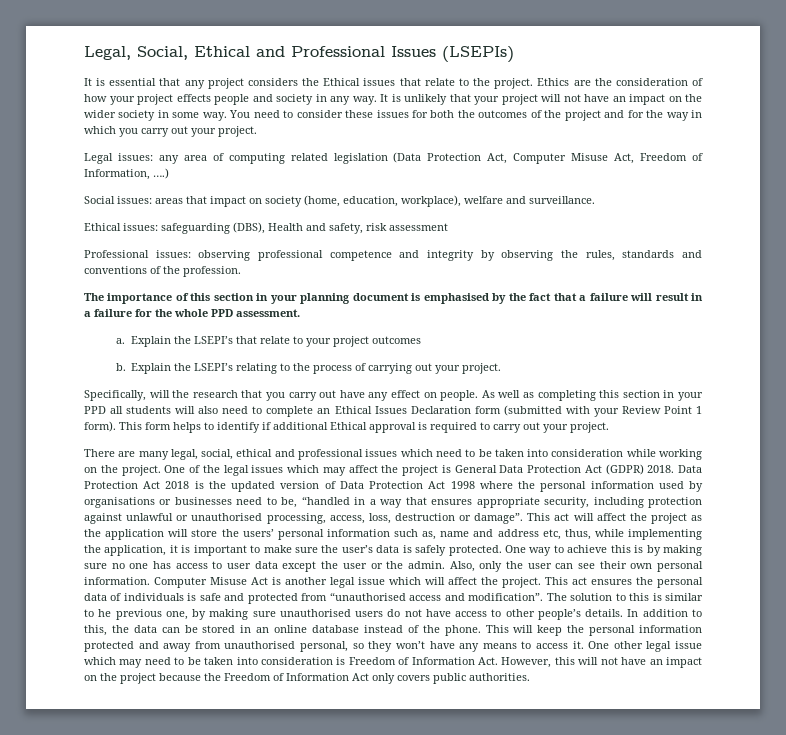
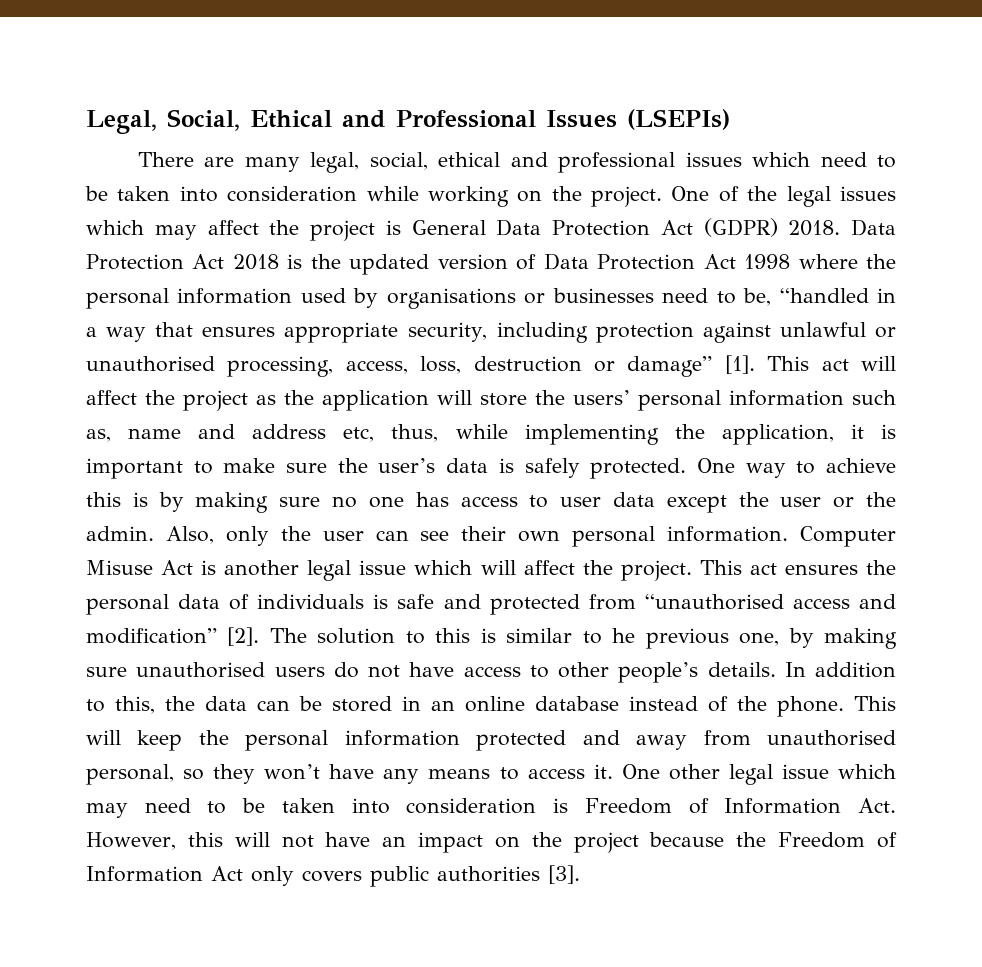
- It is essential that any project considers the Ethical issues that relate to the project. Ethics are the consideration of how your project effects people and society in any way. It is unlikely that your project will not have an impact on the wider society in some way. You need to consider these issues for both the outcomes of the project and for the way in which you carry out your project.
- Legal issues: any area of computing related legislation (Data Protection Act, Computer Misuse Act, Freedom of Information, ….)
- Social issues: areas that impact on society (home, education, workplace), welfare and surveillance.
- Ethical issues: safeguarding (DBS), Health and safety, risk assessment
- Professional issues: observing professional competence and integrity by observing the rules, standards and conventions of the profession.
- The importance of this section in your planning document is emphasised by the fact that a failure will result in a failure for the whole PPD assessment.
- a. Explain the LSEPI’s that relate to your project outcomes
- b. Explain the LSEPI’s relating to the process of carrying out your project.
- Specifically, will the research that you carry out have any effect on people. As well as completing this section in your PPD all students will also need to complete an Ethical Issues Declaration form (submitted with your Review Point 1 form). This form helps to identify if additional Ethical approval is required to carry out your project.
- Data Protection Act 2018 is the updated version of Data Protection Act 1998 where the personal information used by organisations or businesses need to be, “handled in a way that ensures appropriate security, including protection against unlawful or unauthorised processing, access, loss, destruction or damage”.
+ Data Protection Act 2018 is the updated version of Data Protection Act 1998 where the personal information used by organisations or businesses need to be, “handled in a way that ensures appropriate security, including protection against unlawful or unauthorised processing, access, loss, destruction or damage” [1].
- This act ensures the personal data of individuals is safe and protected from “unauthorised access and modification”.
+ This act ensures the personal data of individuals is safe and protected from “unauthorised access and modification” [2].
- One other legal issue which may need to be taken into consideration is Freedom of Information Act. However, this will not have an impact on the project because the Freedom of Information Act only covers public authorities.
+ One other legal issue which may need to be taken into consideration is Freedom of Information Act. However, this will not have an impact on the project because the Freedom of Information Act only covers public authorities [3].

